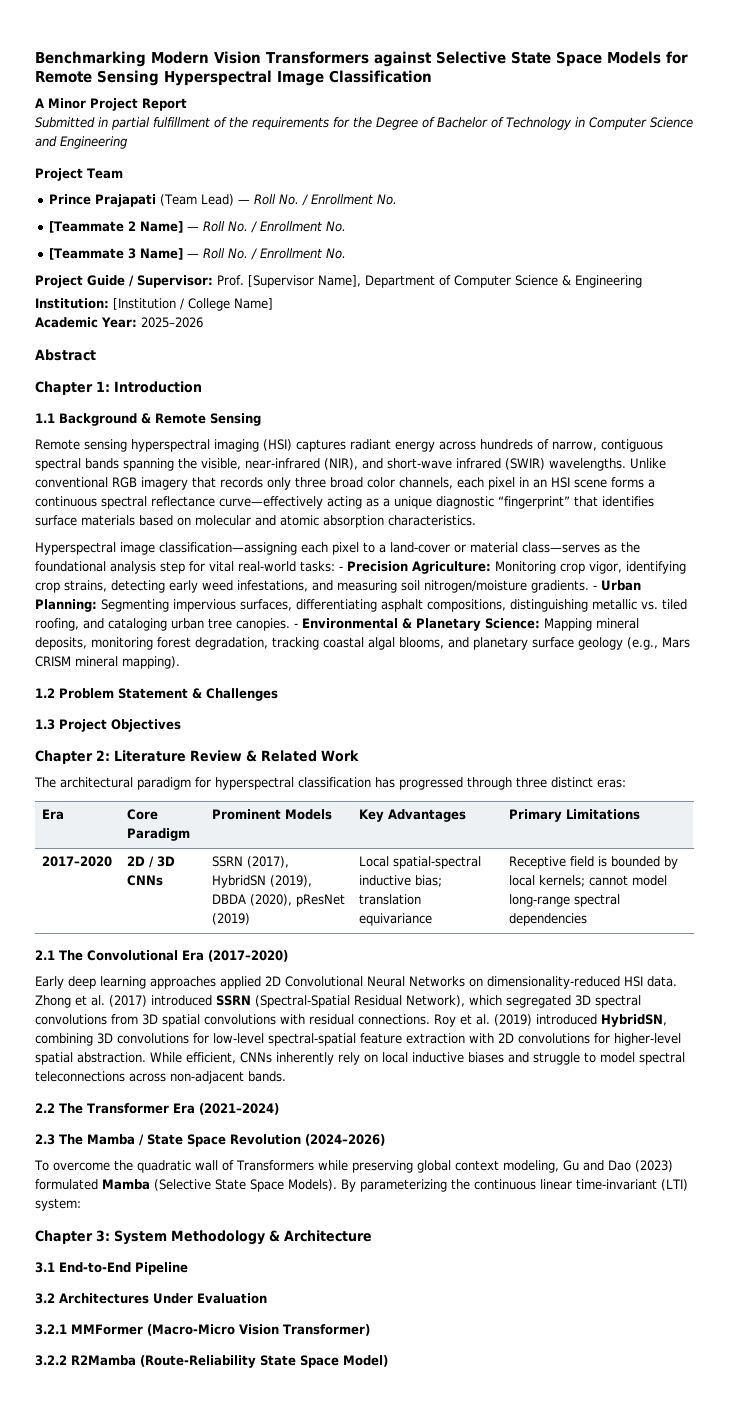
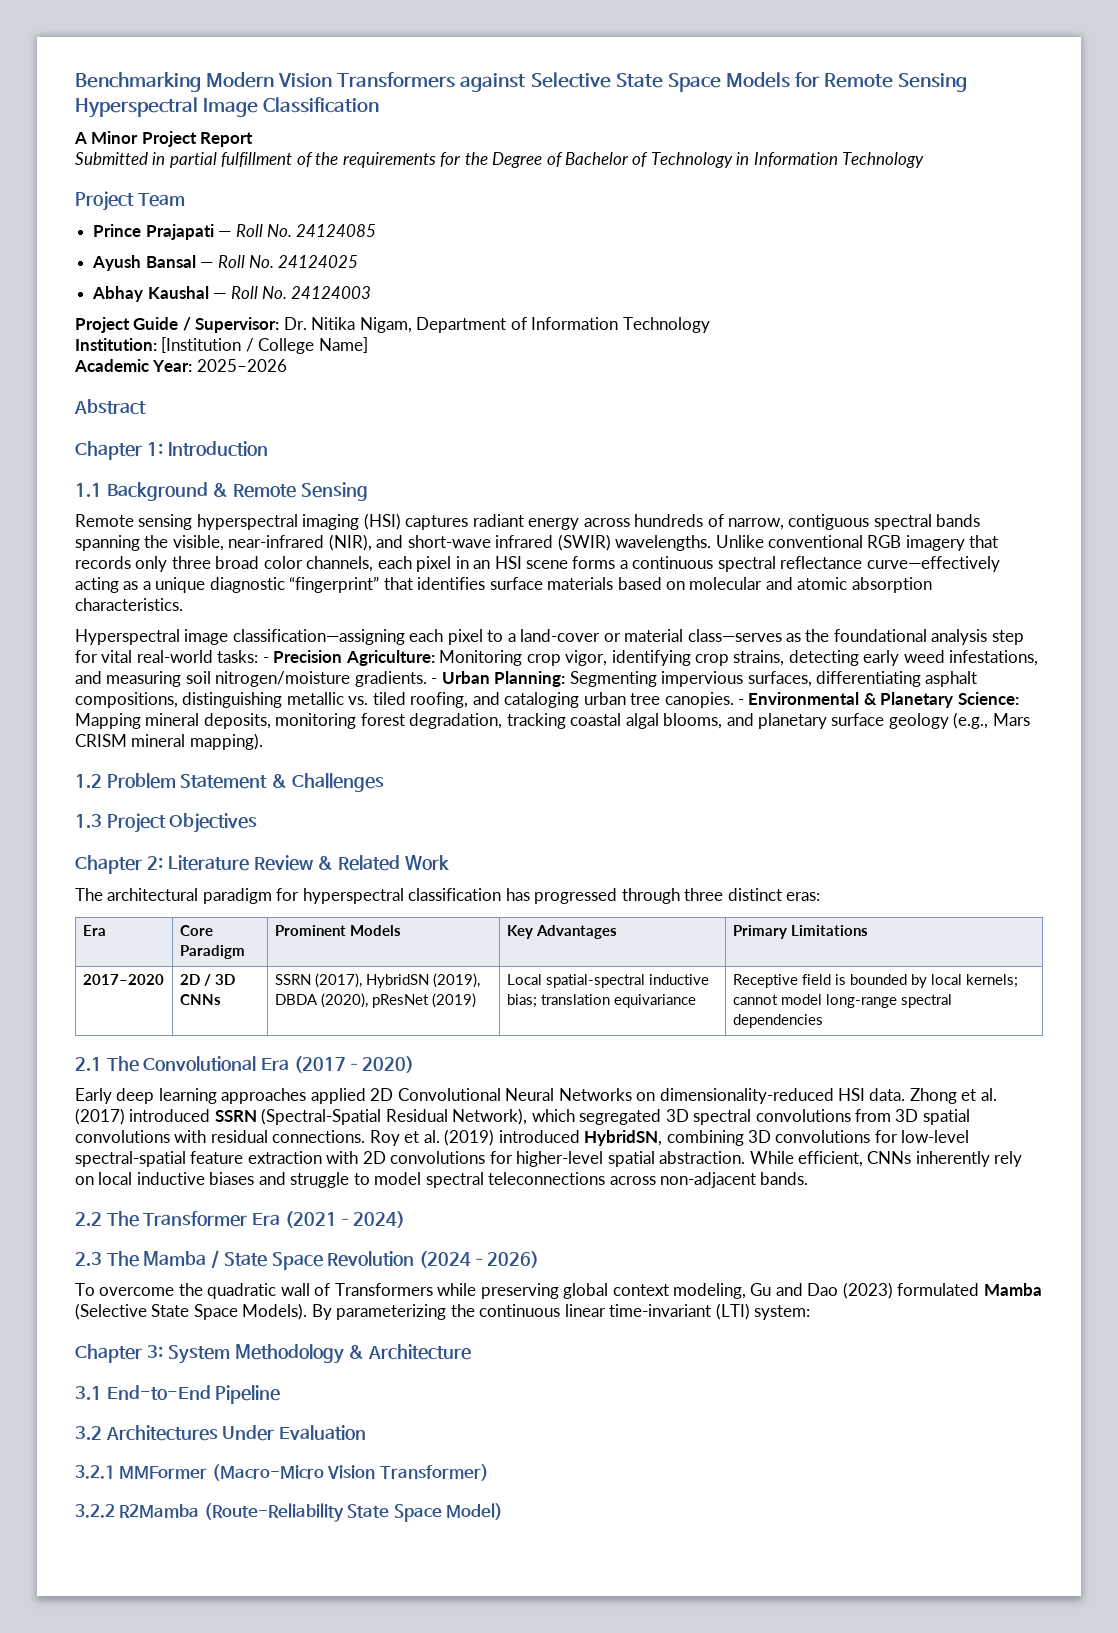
- Submitted in partial fulfillment of the requirements for the Degree of Bachelor of Technology in Computer Science and Engineering
+ Submitted in partial fulfillment of the requirements for the Degree of Bachelor of Technology in Information Technology
- Prince Prajapati (Team Lead) — Roll No. / Enrollment No.
- [Teammate 2 Name] — Roll No. / Enrollment No.
- [Teammate 3 Name] — Roll No. / Enrollment No.
- Project Guide / Supervisor: Prof. [Supervisor Name], Department of Computer Science & Engineering
+ Prince Prajapati — Roll No. 24124085
+ Ayush Bansal — Roll No. 24124025
+ Abhay Kaushal — Roll No. 24124003
+ Project Guide / Supervisor: Dr. Nitika Nigam, Department of Information Technology

